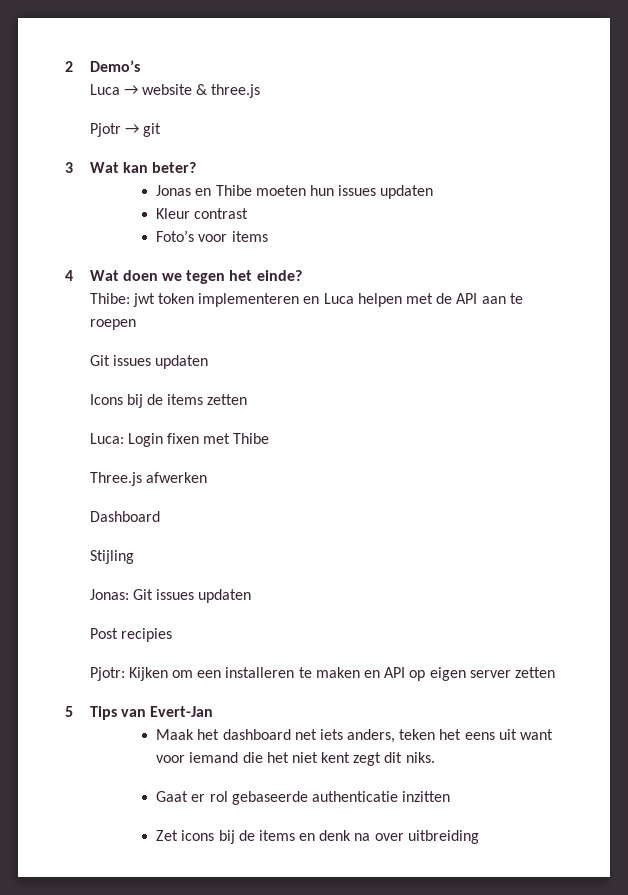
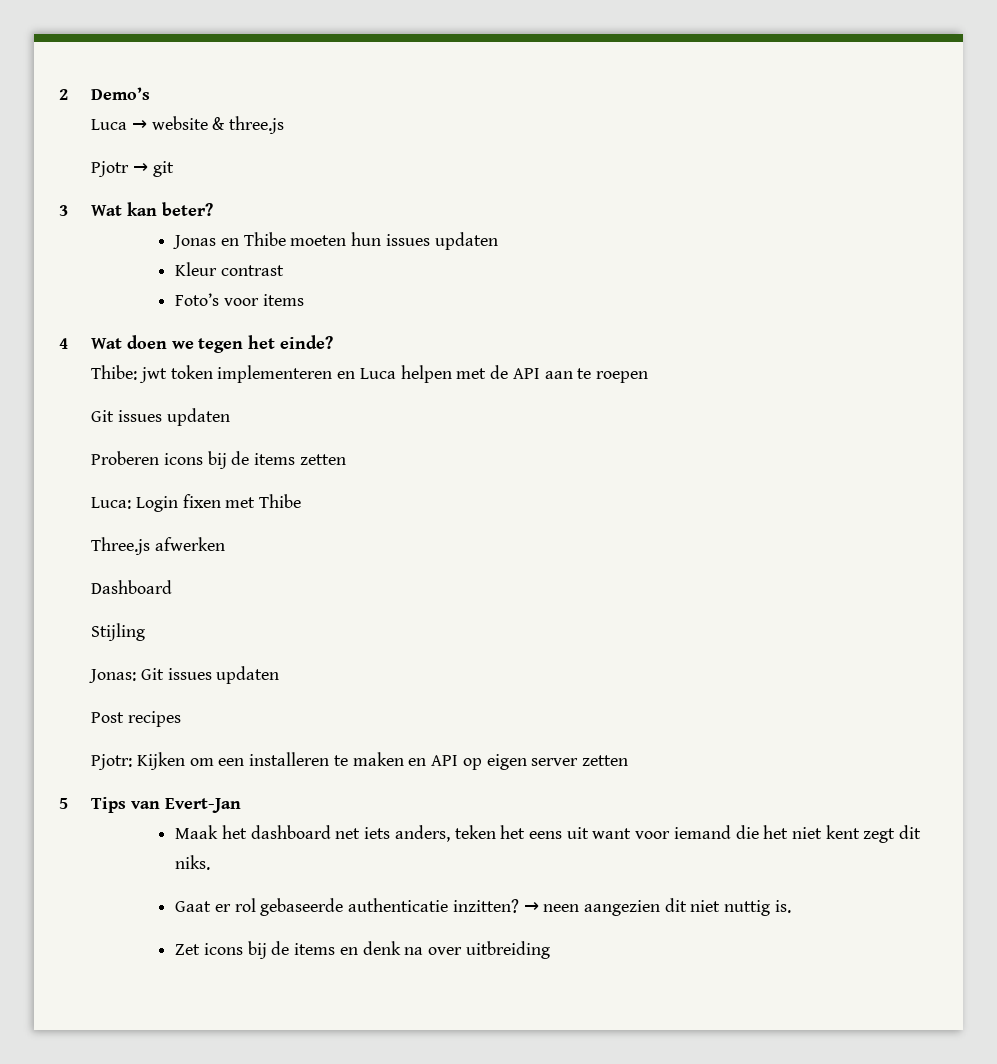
- Icons bij de items zetten
+ Proberen icons bij de items zetten
- Post recipies
+ Post recipes
- Gaat er rol gebaseerde authenticatie inzitten
+ Gaat er rol gebaseerde authenticatie inzitten? → neen aangezien dit niet nuttig is.

